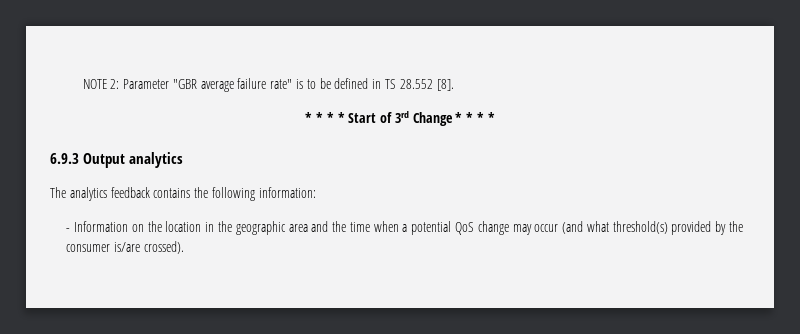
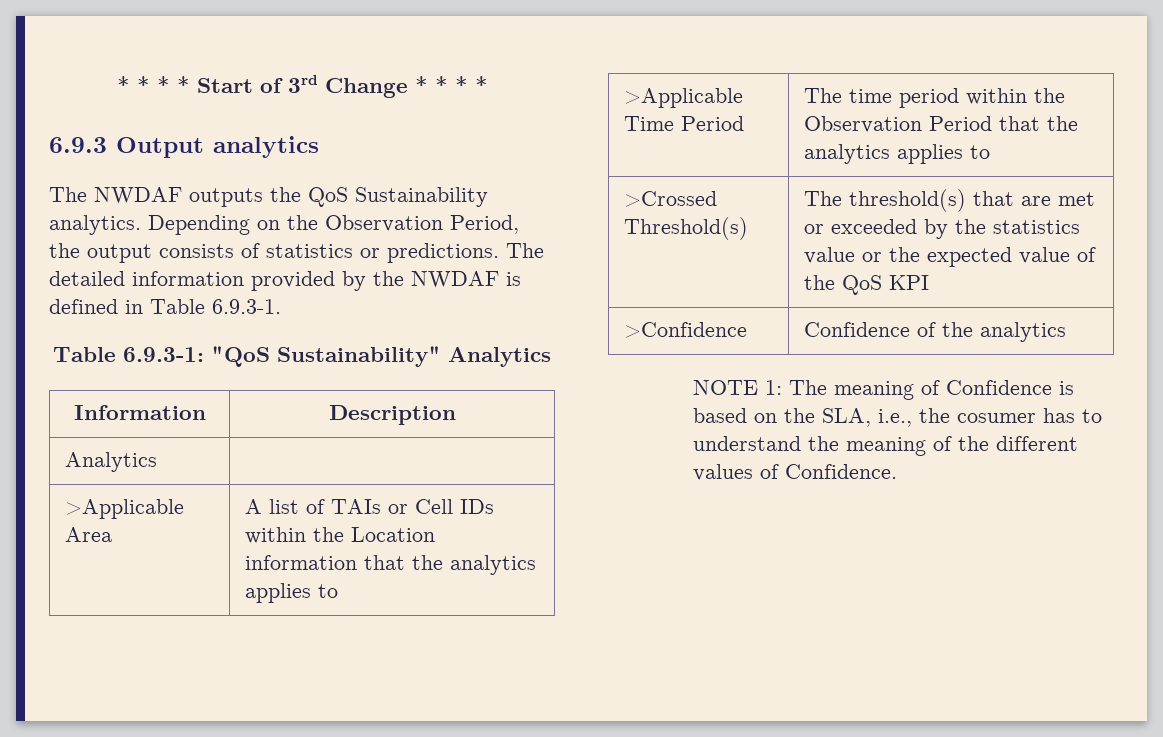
- NOTE 2: Parameter "GBR average failure rate" is to be defined in TS 28.552 [8].
- The analytics feedback contains the following information:
- - Information on the location in the geographic area and the time when a potential QoS change may occur (and what threshold(s) provided by the consumer is/are crossed).
+ The NWDAF outputs the QoS Sustainability analytics. Depending on the Observation Period, the output consists of statistics or predictions. The detailed information provided by the NWDAF is defined in Table 6.9.3-1.
+ Table 6.9.3-1: "QoS Sustainability" Analytics
+ Information | Description
+ Analytics |
+ >Applicable Area | A list of TAIs or Cell IDs within the Location information that the analytics applies to
+ >Applicable Time Period | The time period within the Observation Period that the analytics applies to
+ >Crossed Threshold(s) | The threshold(s) that are met or exceeded by the statistics value or the expected value of the QoS KPI
+ >Confidence | Confidence of the analytics
+ NOTE 1: The meaning of Confidence is based on the SLA, i.e., the cosumer has to understand the meaning of the different values of Confidence.

